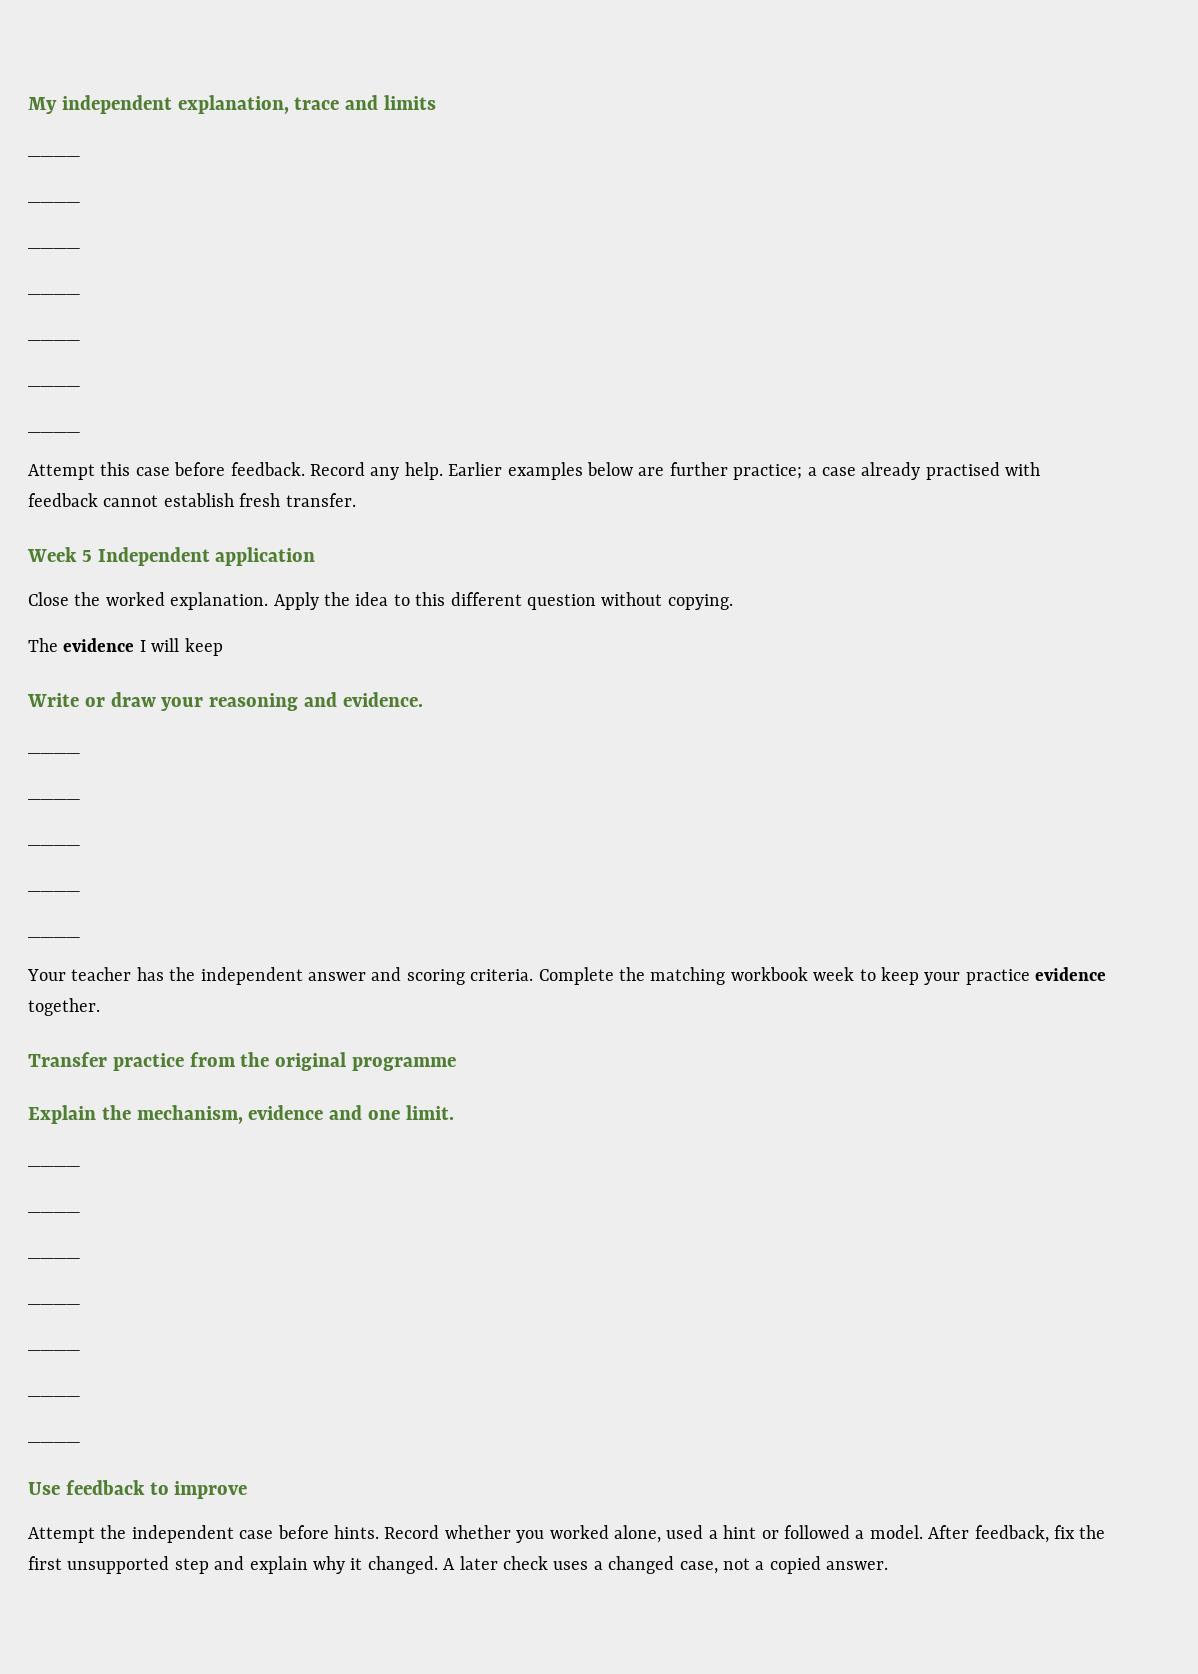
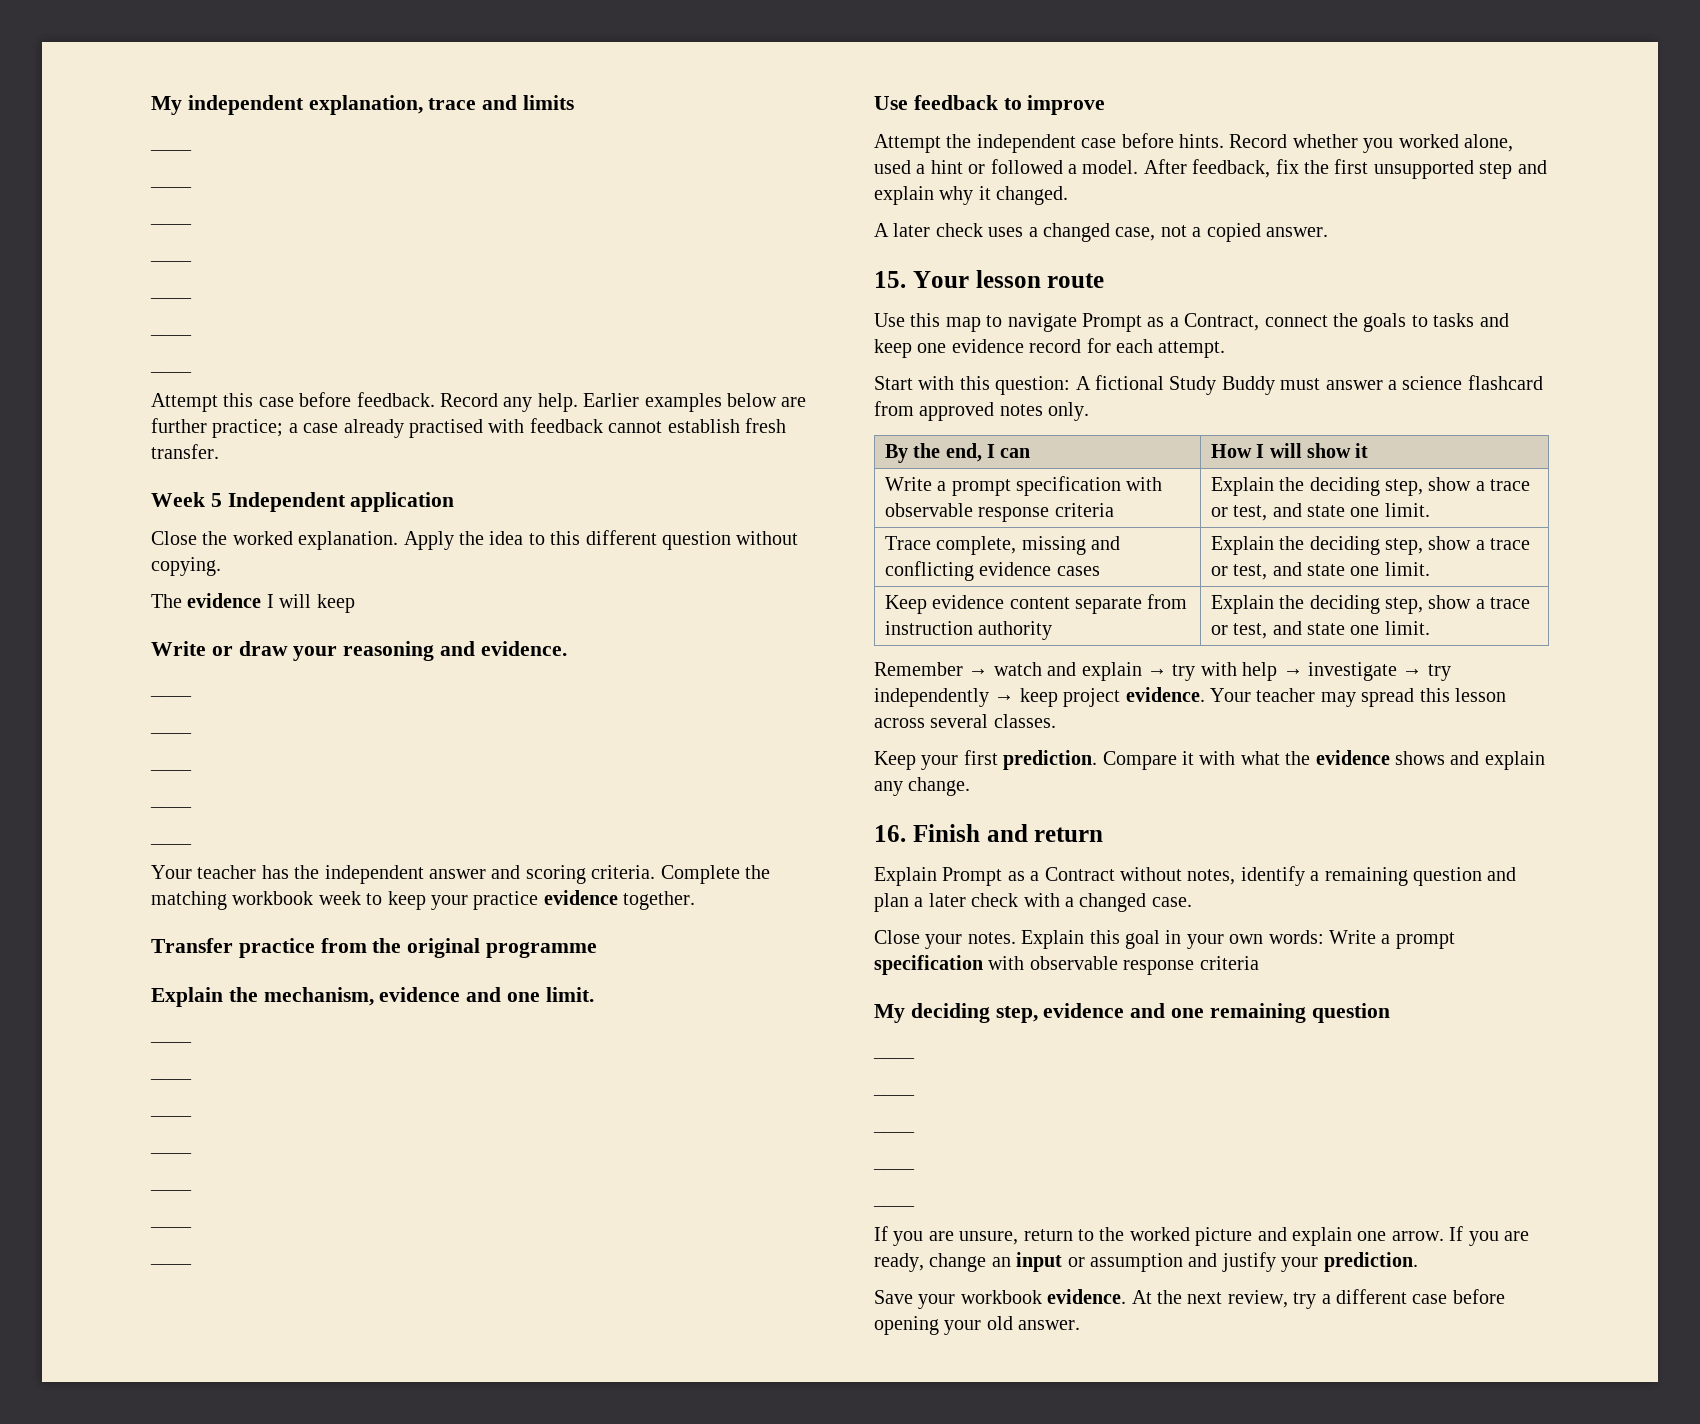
- After feedback, fix the first unsupported step and explain why it changed. A later check uses a changed case, not a copied answer.
+ After feedback, fix the first unsupported step and explain why it changed.
+ A later check uses a changed case, not a copied answer.
+ 15. Your lesson route
+ Use this map to navigate Prompt as a Contract, connect the goals to tasks and keep one evidence record for each attempt.
+ Start with this question: A fictional Study Buddy must answer a science flashcard from approved notes only.
+ By the end, I can | How I will show it
+ Write a prompt specification with observable response criteria | Explain the deciding step, show a trace or test, and state one limit.
+ Trace complete, missing and conflicting evidence cases | Explain the deciding step, show a trace or test, and state one limit.
+ Keep evidence content separate from instruction authority | Explain the deciding step, show a trace or test, and state one limit.
+ Remember → watch and explain → try with help → investigate → try independently → keep project evidence. Your teacher may spread this lesson across several classes.
+ Keep your first prediction. Compare it with what the evidence shows and explain any change.
+ 16. Finish and return
+ Explain Prompt as a Contract without notes, identify a remaining question and plan a later check with a changed case.
+ Close your notes. Explain this goal in your own words: Write a prompt specification with observable response criteria
+ My deciding step, evidence and one remaining question
+ ____
+ ____
+ ____
+ ____
+ ____
+ If you are unsure, return to the worked picture and explain one arrow. If you are ready, change an input or assumption and justify your prediction.
+ Save your workbook evidence. At the next review, try a different case before opening your old answer.

